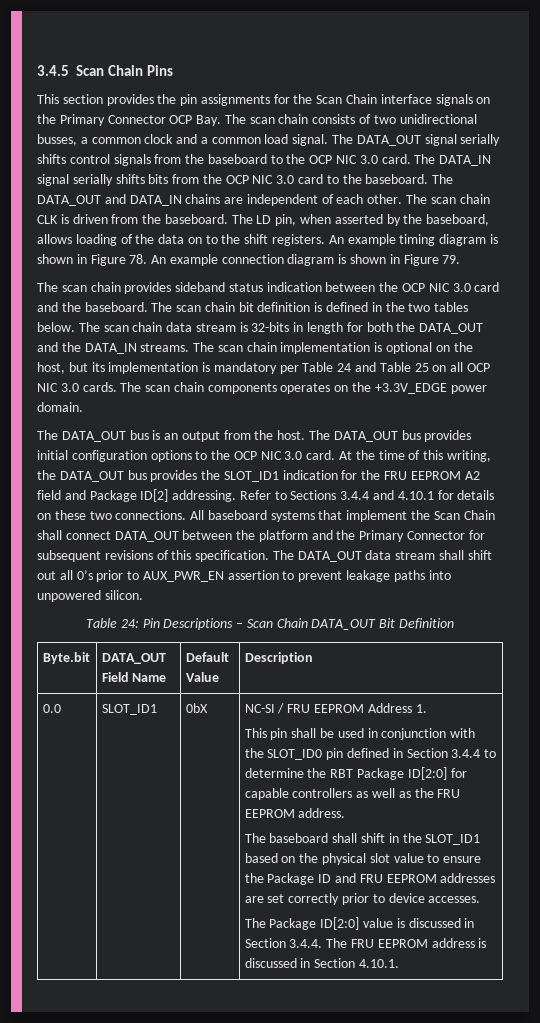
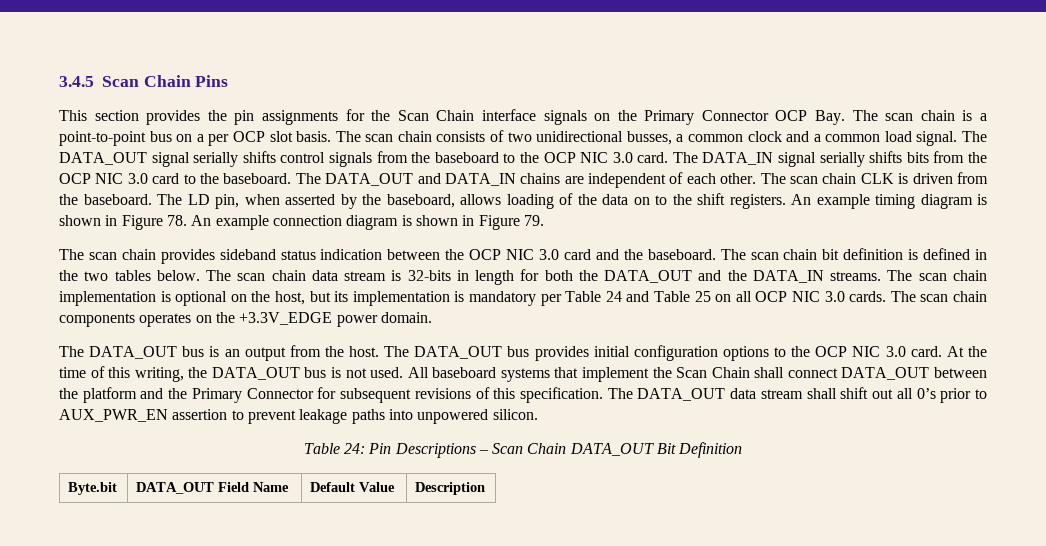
- This section provides the pin assignments for the Scan Chain interface signals on the Primary Connector OCP Bay. The scan chain consists of two unidirectional busses, a common clock and a common load signal.
+ This section provides the pin assignments for the Scan Chain interface signals on the Primary Connector OCP Bay. The scan chain is a point-to-point bus on a per OCP slot basis. The scan chain consists of two unidirectional busses, a common clock and a common load signal.
- At the time of this writing, the DATA_OUT bus provides the SLOT_ID1 indication for the FRU EEPROM A2 field and Package ID[2] addressing. Refer to Sections 3.4.4 and 4.10.1 for details on these two connections.
+ At the time of this writing, the DATA_OUT bus is not used.
- 0.0 | SLOT_ID1 | 0bX | NC-SI / FRU EEPROM Address 1.
- This pin shall be used in conjunction with the SLOT_ID0 pin defined in Section 3.4.4 to determine the RBT Package ID[2:0] for capable controllers as well as the FRU EEPROM address.
- The baseboard shall shift in the SLOT_ID1 based on the physical slot value to ensure the Package ID and FRU EEPROM addresses are set correctly prior to device accesses.
- The Package ID[2:0] value is discussed in Section 3.4.4. The FRU EEPROM address is discussed in Section 4.10.1.

